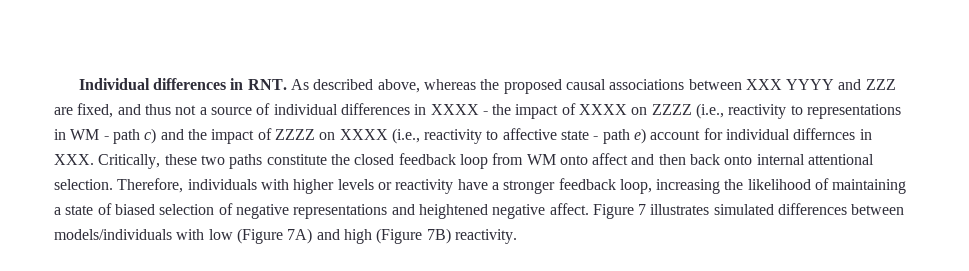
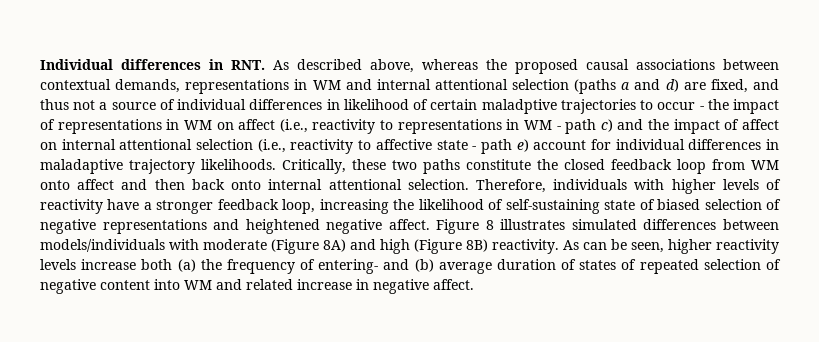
- Individual differences in RNT. As described above, whereas the proposed causal associations between XXX YYYY and ZZZ are fixed, and thus not a source of individual differences in XXXX - the impact of XXXX on ZZZZ (i.e., reactivity to representations in WM - path c) and the impact of ZZZZ on XXXX (i.e., reactivity to affective state - path e) account for individual differnces in XXX. Critically, these two paths constitute the closed feedback loop from WM onto affect and then back onto internal attentional selection.
+ Individual differences in RNT. As described above, whereas the proposed causal associations between contextual demands, representations in WM and internal attentional selection (paths a and d) are fixed, and thus not a source of individual differences in likelihood of certain maladptive trajectories to occur - the impact of representations in WM on affect (i.e., reactivity to representations in WM - path c) and the impact of affect on internal attentional selection (i.e., reactivity to affective state - path e) account for individual differences in maladaptive trajectory likelihoods. Critically, these two paths constitute the closed feedback loop from WM onto affect and then back onto internal attentional selection.
- Therefore, individuals with higher levels or reactivity have a stronger feedback loop, increasing the likelihood of maintaining a state of biased selection of negative representations and heightened negative affect.
+ Therefore, individuals with higher levels of reactivity have a stronger feedback loop, increasing the likelihood of self-sustaining state of biased selection of negative representations and heightened negative affect.
- Figure 7 illustrates simulated differences between models/individuals with low (Figure 7A) and high (Figure 7B) reactivity.
+ Figure 8 illustrates simulated differences between models/individuals with moderate (Figure 8A) and high (Figure 8B) reactivity. As can be seen, higher reactivity levels increase both (a) the frequency of entering- and (b) average duration of states of repeated selection of negative content into WM and related increase in negative affect.

